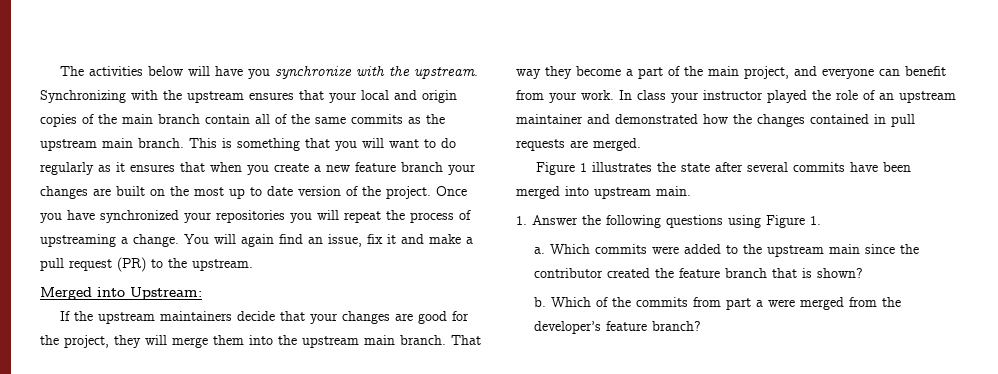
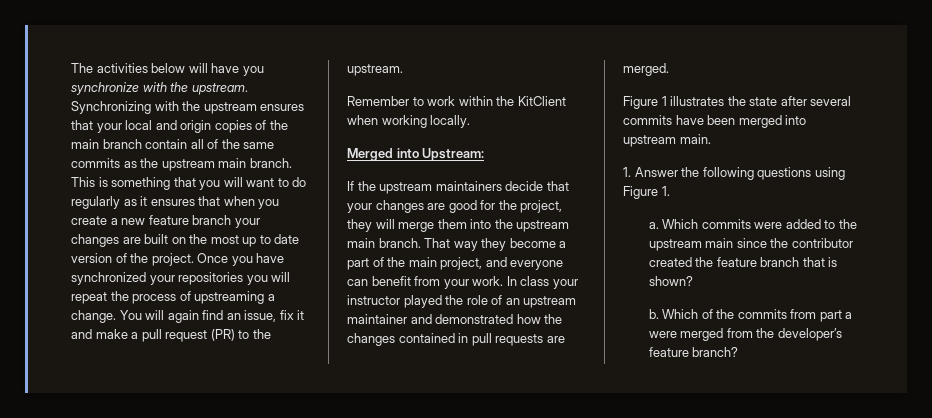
+ Remember to work within the KitClient when working locally.

